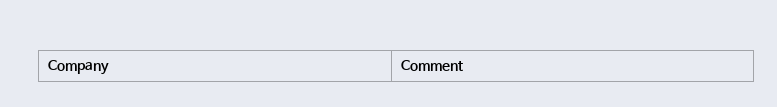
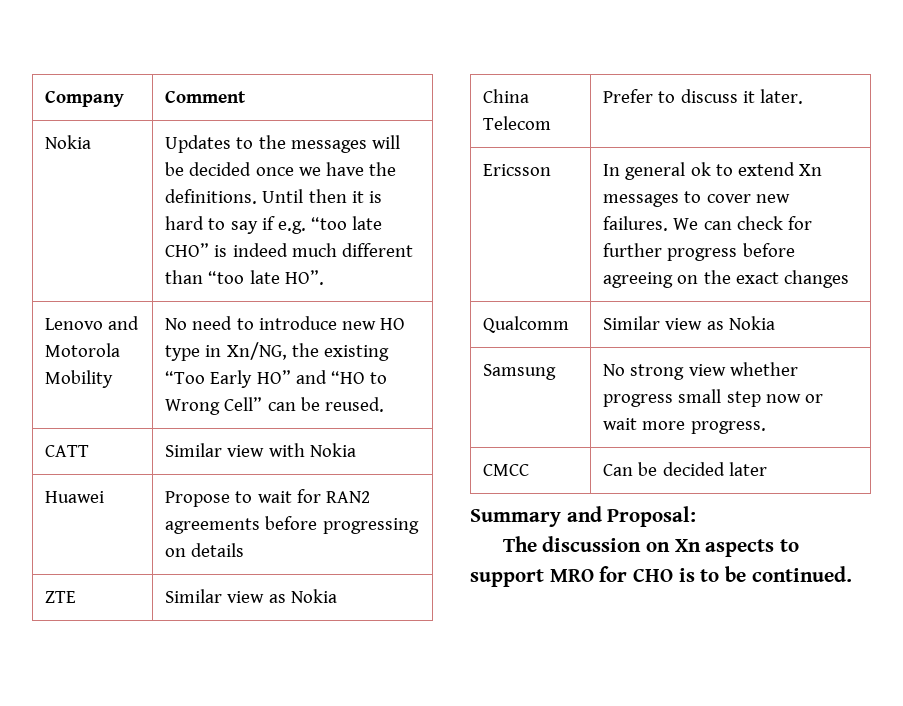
+ Nokia | Updates to the messages will be decided once we have the definitions. Until then it is hard to say if e.g. “too late CHO” is indeed much different than “too late HO”.
+ Lenovo and Motorola Mobility | No need to introduce new HO type in Xn/NG, the existing “Too Early HO” and “HO to Wrong Cell” can be reused.
+ CATT | Similar view with Nokia
+ Huawei | Propose to wait for RAN2 agreements before progressing on details
+ ZTE | Similar view as Nokia
+ China Telecom | Prefer to discuss it later.
+ Ericsson | In general ok to extend Xn messages to cover new failures. We can check for further progress before agreeing on the exact changes
+ Qualcomm | Similar view as Nokia
+ Samsung | No strong view whether progress small step now or wait more progress.
+ CMCC | Can be decided later
+ Summary and Proposal:
+ The discussion on Xn aspects to support MRO for CHO is to be continued.

